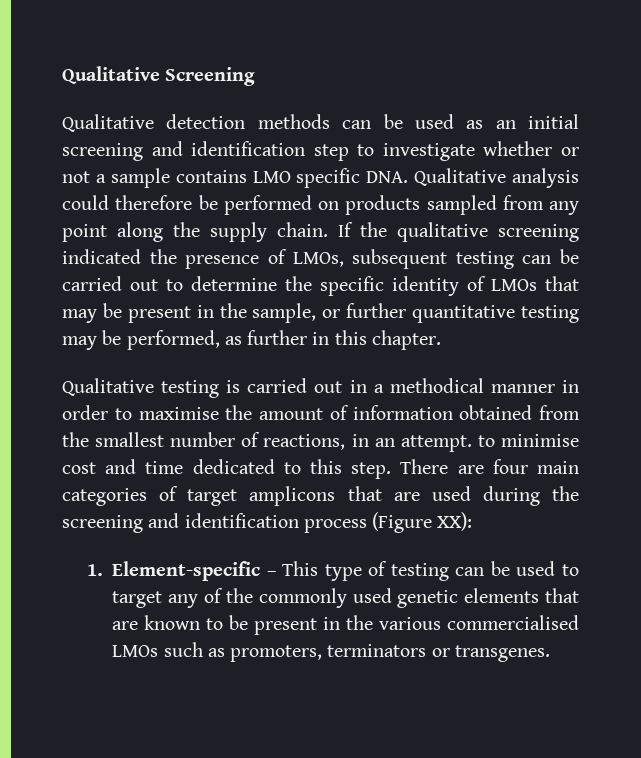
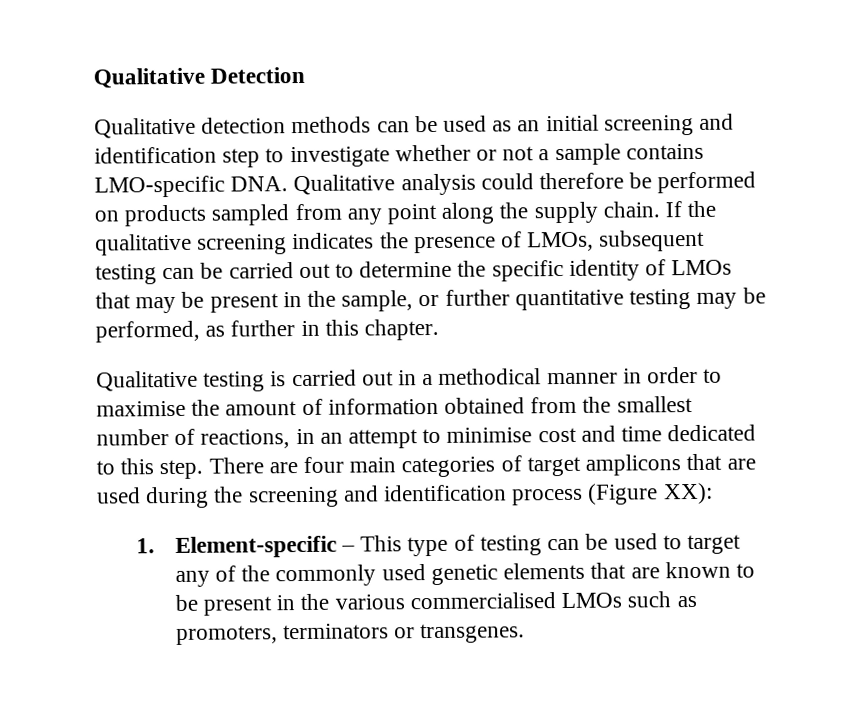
- Qualitative Screening
+ Qualitative Detection
- Qualitative detection methods can be used as an initial screening and identification step to investigate whether or not a sample contains LMO specific DNA. Qualitative analysis could therefore be performed on products sampled from any point along the supply chain.
+ Qualitative detection methods can be used as an initial screening and identification step to investigate whether or not a sample contains LMO-specific DNA. Qualitative analysis could therefore be performed on products sampled from any point along the supply chain.
- If the qualitative screening indicated the presence of LMOs, subsequent testing can be carried out to determine the specific identity of LMOs that may be present in the sample, or further quantitative testing may be performed, as further in this chapter.
+ If the qualitative screening indicates the presence of LMOs, subsequent testing can be carried out to determine the specific identity of LMOs that may be present in the sample, or further quantitative testing may be performed, as further in this chapter.
- Qualitative testing is carried out in a methodical manner in order to maximise the amount of information obtained from the smallest number of reactions, in an attempt. to minimise cost and time dedicated to this step.
+ Qualitative testing is carried out in a methodical manner in order to maximise the amount of information obtained from the smallest number of reactions, in an attempt to minimise cost and time dedicated to this step.

